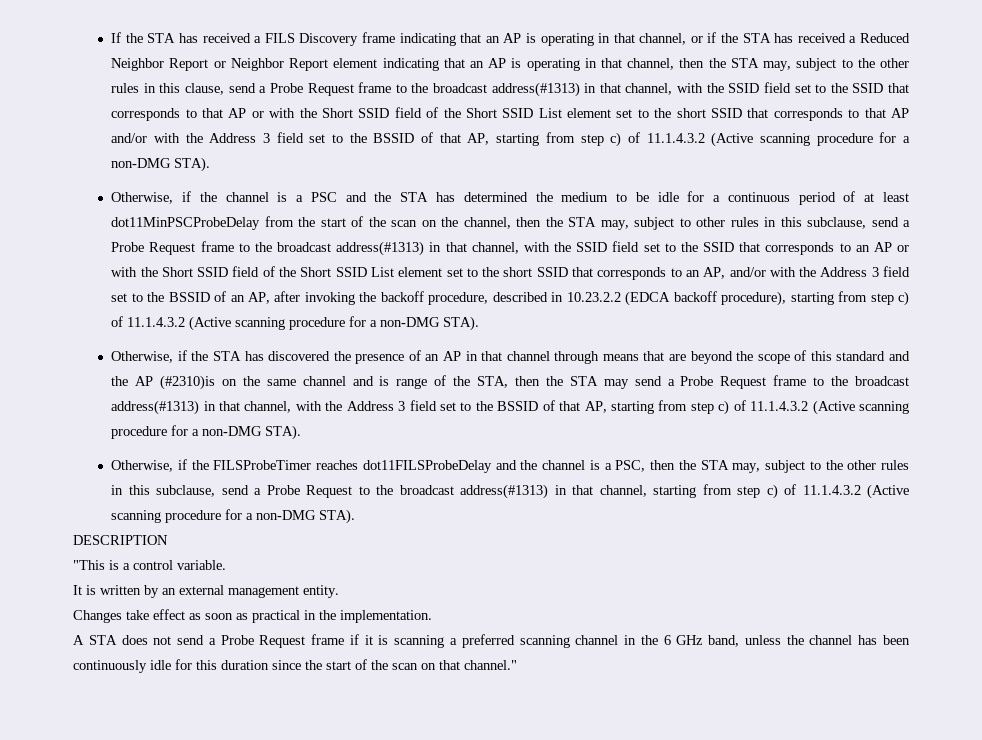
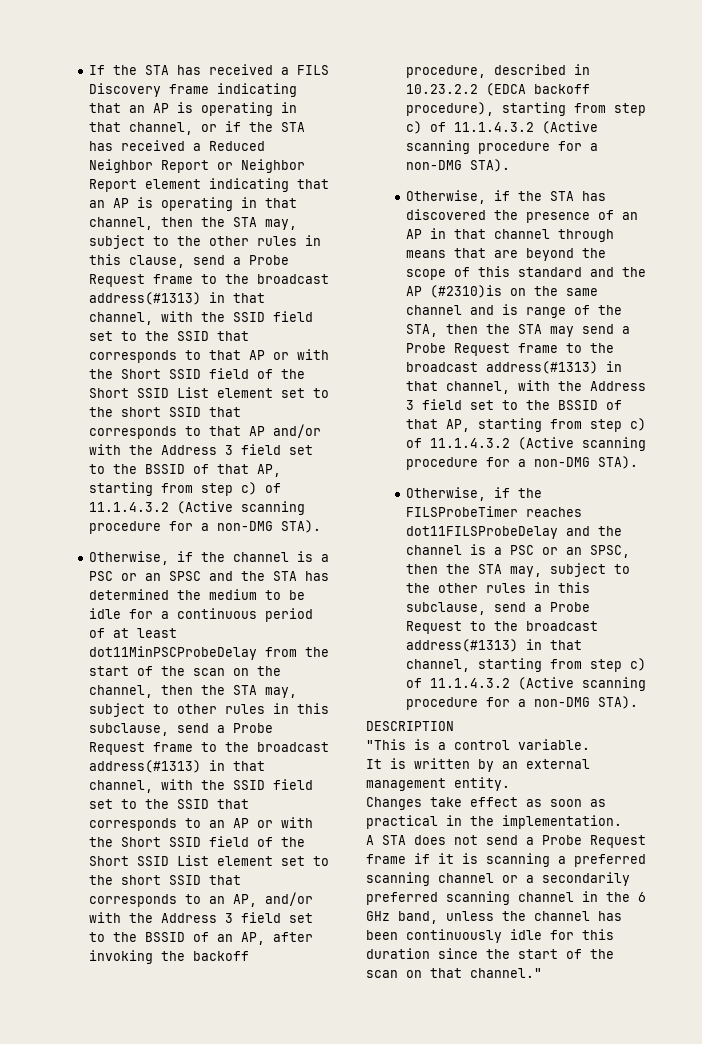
- Otherwise, if the channel is a PSC and the STA has determined the medium to be idle for a continuous period of at least dot11MinPSCProbeDelay from the start of the scan on the channel, then the STA may, subject to other rules in this subclause, send a Probe Request frame to the broadcast address(#1313) in that channel, with the SSID field set to the SSID that corresponds to an AP or with the Short SSID field of the Short SSID List element set to the short SSID that corresponds to an AP, and/or with the Address 3 field set to the BSSID of an AP, after invoking the backoff procedure, described in 10.23.2.2 (EDCA backoff procedure), starting from step c) of 11.1.4.3.2 (Active scanning procedure for a non-DMG STA).
+ Otherwise, if the channel is a PSC or an SPSC and the STA has determined the medium to be idle for a continuous period of at least dot11MinPSCProbeDelay from the start of the scan on the channel, then the STA may, subject to other rules in this subclause, send a Probe Request frame to the broadcast address(#1313) in that channel, with the SSID field set to the SSID that corresponds to an AP or with the Short SSID field of the Short SSID List element set to the short SSID that corresponds to an AP, and/or with the Address 3 field set to the BSSID of an AP, after invoking the backoff procedure, described in 10.23.2.2 (EDCA backoff procedure), starting from step c) of 11.1.4.3.2 (Active scanning procedure for a non-DMG STA).
- Otherwise, if the FILSProbeTimer reaches dot11FILSProbeDelay and the channel is a PSC, then the STA may, subject to the other rules in this subclause, send a Probe Request to the broadcast address(#1313) in that channel, starting from step c) of 11.1.4.3.2 (Active scanning procedure for a non-DMG STA).
+ Otherwise, if the FILSProbeTimer reaches dot11FILSProbeDelay and the channel is a PSC or an SPSC, then the STA may, subject to the other rules in this subclause, send a Probe Request to the broadcast address(#1313) in that channel, starting from step c) of 11.1.4.3.2 (Active scanning procedure for a non-DMG STA).
- A STA does not send a Probe Request frame if it is scanning a preferred scanning channel in the 6 GHz band, unless the channel has been continuously idle for this duration since the start of the scan on that channel."
+ A STA does not send a Probe Request frame if it is scanning a preferred scanning channel or a secondarily preferred scanning channel in the 6 GHz band, unless the channel has been continuously idle for this duration since the start of the scan on that channel."

